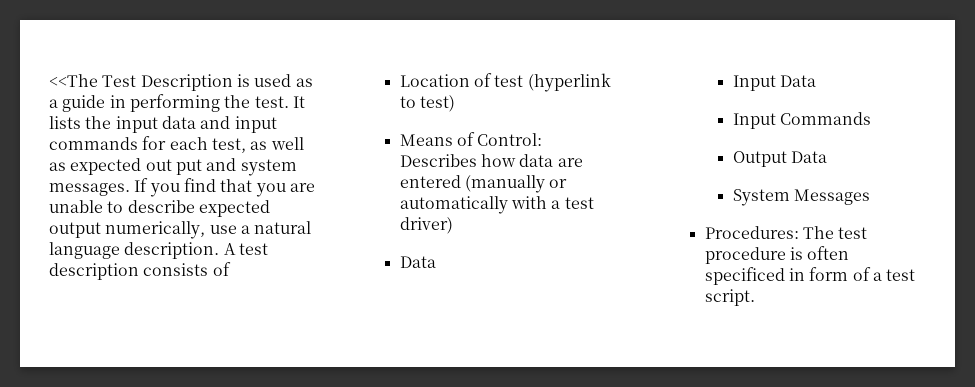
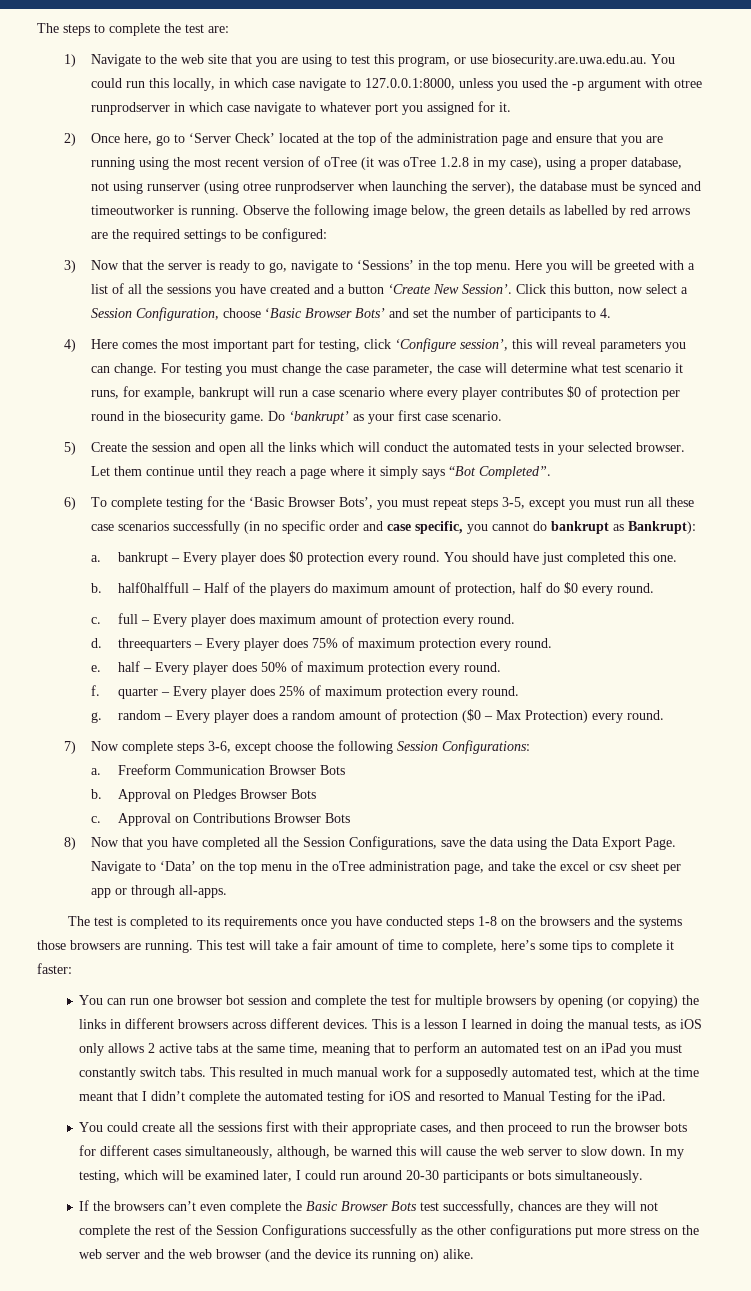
- <<The Test Description is used as a guide in performing the test. It lists the input data and input commands for each test, as well as expected out put and system messages. If you find that you are unable to describe expected output numerically, use a natural language description. A test description consists of
- Location of test (hyperlink to test)
- Means of Control: Describes how data are entered (manually or automatically with a test driver)
- Data
- Input Data
- Input Commands
- Output Data
- System Messages
- Procedures: The test procedure is often specificed in form of a test script.
+ The steps to complete the test are:
+ 1) Navigate to the web site that you are using to test this program, or use biosecurity.are.uwa.edu.au. You could run this locally, in which case navigate to 127.0.0.1:8000, unless you used the -p argument with otree runprodserver in which case navigate to whatever port you assigned for it.
+ 2) Once here, go to ‘Server Check’ located at the top of the administration page and ensure that you are running using the most recent version of oTree (it was oTree 1.2.8 in my case), using a proper database, not using runserver (using otree runprodserver when launching the server), the database must be synced and timeoutworker is running. Observe the following image below, the green details as labelled by red arrows are the required settings to be configured:
+ 3) Now that the server is ready to go, navigate to ‘Sessions’ in the top menu. Here you will be greeted with a list of all the sessions you have created and a button ‘Create New Session’. Click this button, now select a Session Configuration, choose ‘Basic Browser Bots’ and set the number of participants to 4.
+ 4) Here comes the most important part for testing, click ‘Configure session’, this will reveal parameters you can change. For testing you must change the case parameter, the case will determine what test scenario it runs, for example, bankrupt will run a case scenario where every player contributes $0 of protection per round in the biosecurity game. Do ‘bankrupt’ as your first case scenario.
+ 5) Create the session and open all the links which will conduct the automated tests in your selected browser. Let them continue until they reach a page where it simply says “Bot Completed”.
+ 6) To complete testing for the ‘Basic Browser Bots’, you must repeat steps 3-5, except you must run all these case scenarios successfully (in no specific order and case specific, you cannot do bankrupt as Bankrupt):
+ a. bankrupt – Every player does $0 protection every round. You should have just completed this one.
+ b. half0halffull – Half of the players do maximum amount of protection, half do $0 every round.
+ c. full – Every player does maximum amount of protection every round.
+ d. threequarters – Every player does 75% of maximum protection every round.
+ e. half – Every player does 50% of maximum protection every round.
+ f. quarter – Every player does 25% of maximum protection every round.
+ g. random – Every player does a random amount of protection ($0 – Max Protection) every round.
+ 7) Now complete steps 3-6, except choose the following Session Configurations:
+ a. Freeform Communication Browser Bots
+ b. Approval on Pledges Browser Bots
+ c. Approval on Contributions Browser Bots
+ 8) Now that you have completed all the Session Configurations, save the data using the Data Export Page. Navigate to ‘Data’ on the top menu in the oTree administration page, and take the excel or csv sheet per app or through all-apps.
+ The test is completed to its requirements once you have conducted steps 1-8 on the browsers and the systems those browsers are running. This test will take a fair amount of time to complete, here’s some tips to complete it faster:
+ You can run one browser bot session and complete the test for multiple browsers by opening (or copying) the links in different browsers across different devices. This is a lesson I learned in doing the manual tests, as iOS only allows 2 active tabs at the same time, meaning that to perform an automated test on an iPad you must constantly switch tabs. This resulted in much manual work for a supposedly automated test, which at the time meant that I didn’t complete the automated testing for iOS and resorted to Manual Testing for the iPad.
+ You could create all the sessions first with their appropriate cases, and then proceed to run the browser bots for different cases simultaneously, although, be warned this will cause the web server to slow down. In my testing, which will be examined later, I could run around 20-30 participants or bots simultaneously.
+ If the browsers can’t even complete the Basic Browser Bots test successfully, chances are they will not complete the rest of the Session Configurations successfully as the other configurations put more stress on the web server and the web browser (and the device its running on) alike.

